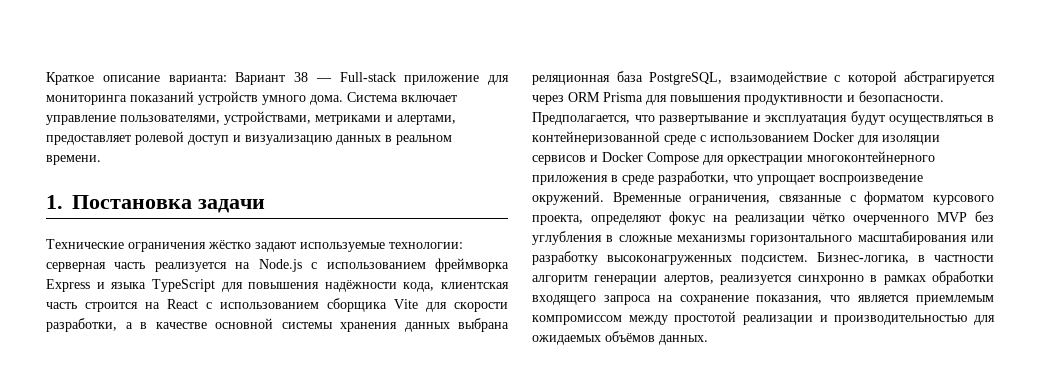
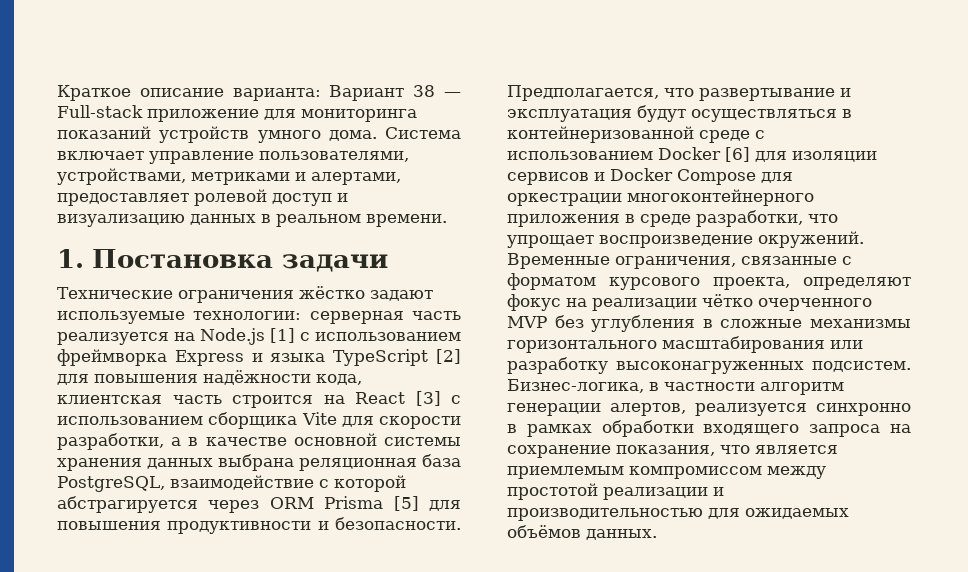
- Технические ограничения жёстко задают используемые технологии: серверная часть реализуется на Node.js с использованием фреймворка Express и языка TypeScript для повышения надёжности кода, клиентская часть строится на React с использованием сборщика Vite для скорости разработки, а в качестве основной системы хранения данных выбрана реляционная база PostgreSQL, взаимодействие с которой абстрагируется через ORM Prisma для повышения продуктивности и безопасности.
+ Технические ограничения жёстко задают используемые технологии: серверная часть реализуется на Node.js [1] с использованием фреймворка Express и языка TypeScript [2] для повышения надёжности кода, клиентская часть строится на React [3] с использованием сборщика Vite для скорости разработки, а в качестве основной системы хранения данных выбрана реляционная база PostgreSQL, взаимодействие с которой абстрагируется через ORM Prisma [5] для повышения продуктивности и безопасности.
- Предполагается, что развертывание и эксплуатация будут осуществляться в контейнеризованной среде с использованием Docker для изоляции сервисов и Docker Compose для оркестрации многоконтейнерного приложения в среде разработки, что упрощает воспроизведение окружений.
+ Предполагается, что развертывание и эксплуатация будут осуществляться в контейнеризованной среде с использованием Docker [6] для изоляции сервисов и Docker Compose для оркестрации многоконтейнерного приложения в среде разработки, что упрощает воспроизведение окружений.

